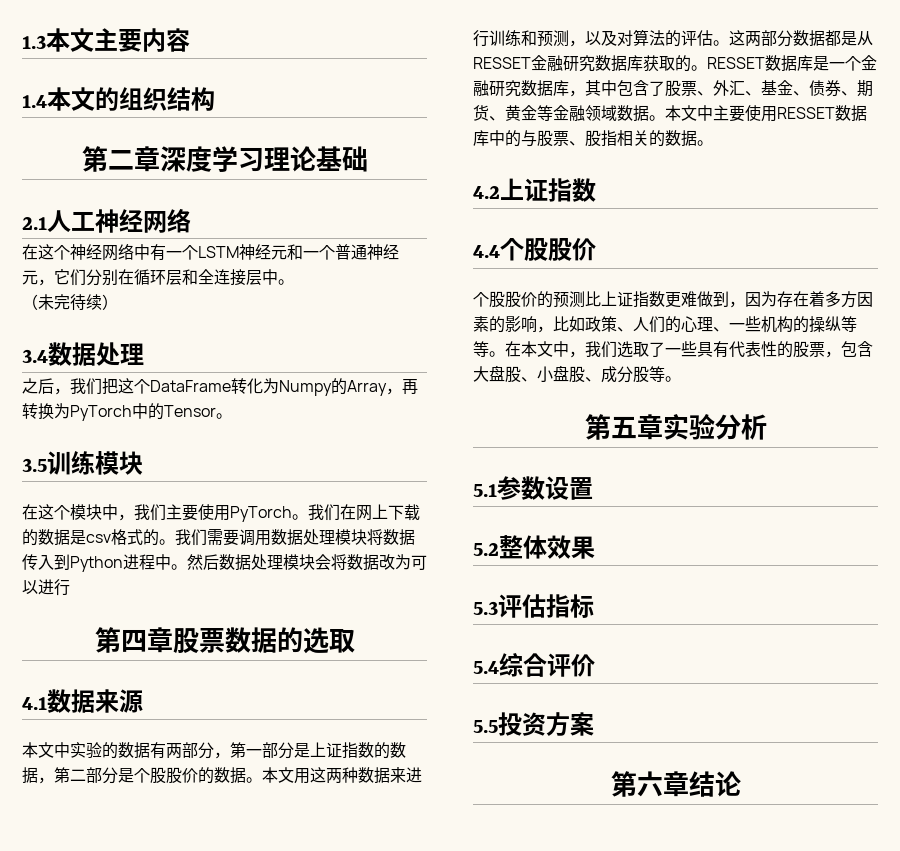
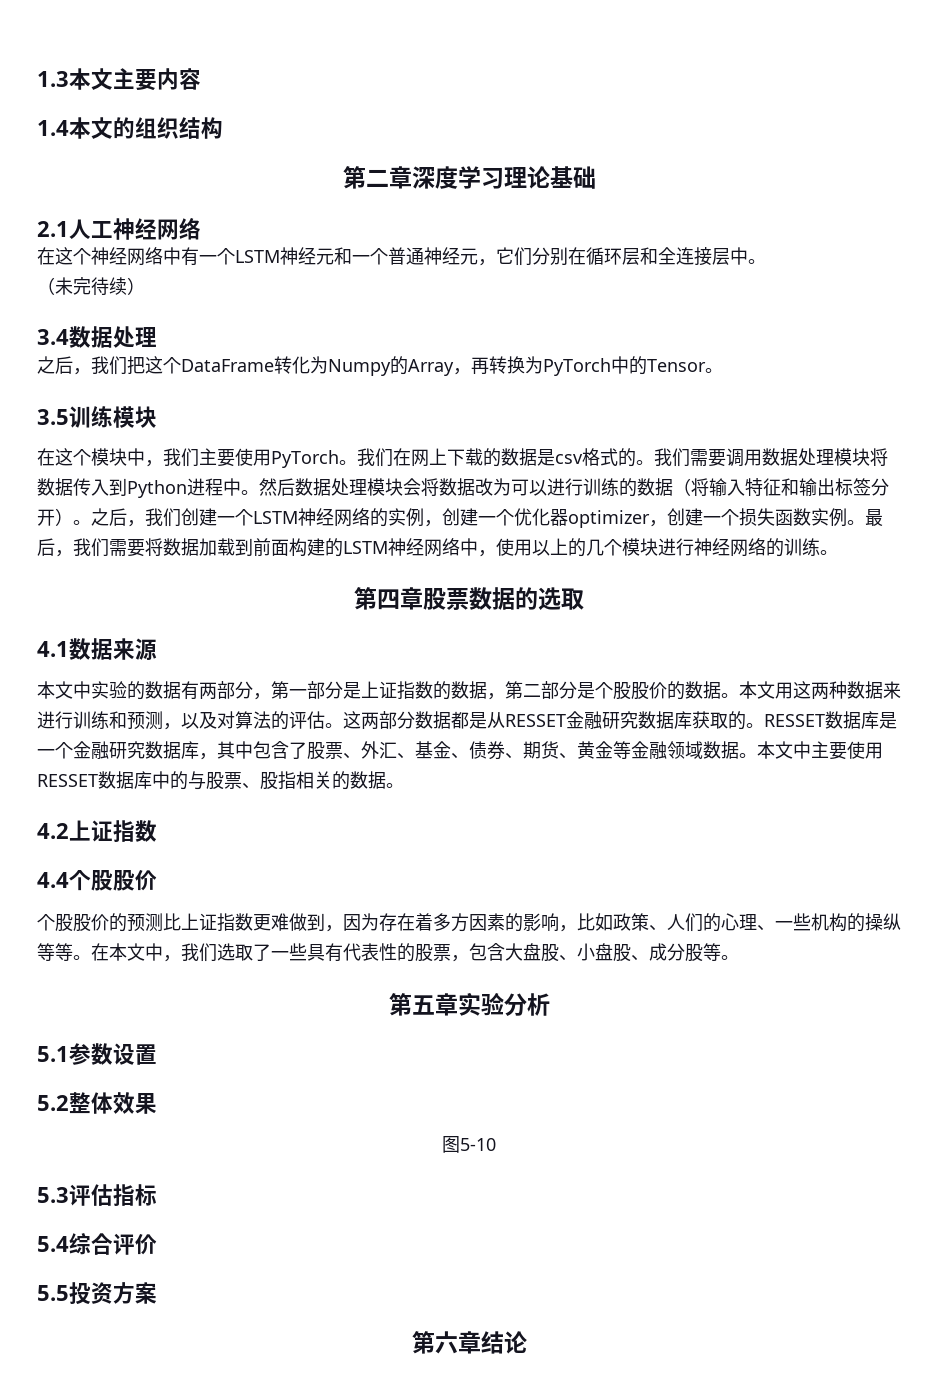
- 然后数据处理模块会将数据改为可以进行
+ 然后数据处理模块会将数据改为可以进行训练的数据（将输入特征和输出标签分开）。之后，我们创建一个LSTM神经网络的实例，创建一个优化器optimizer，创建一个损失函数实例。最后，我们需要将数据加载到前面构建的LSTM神经网络中，使用以上的几个模块进行神经网络的训练。
+ 图5-10

